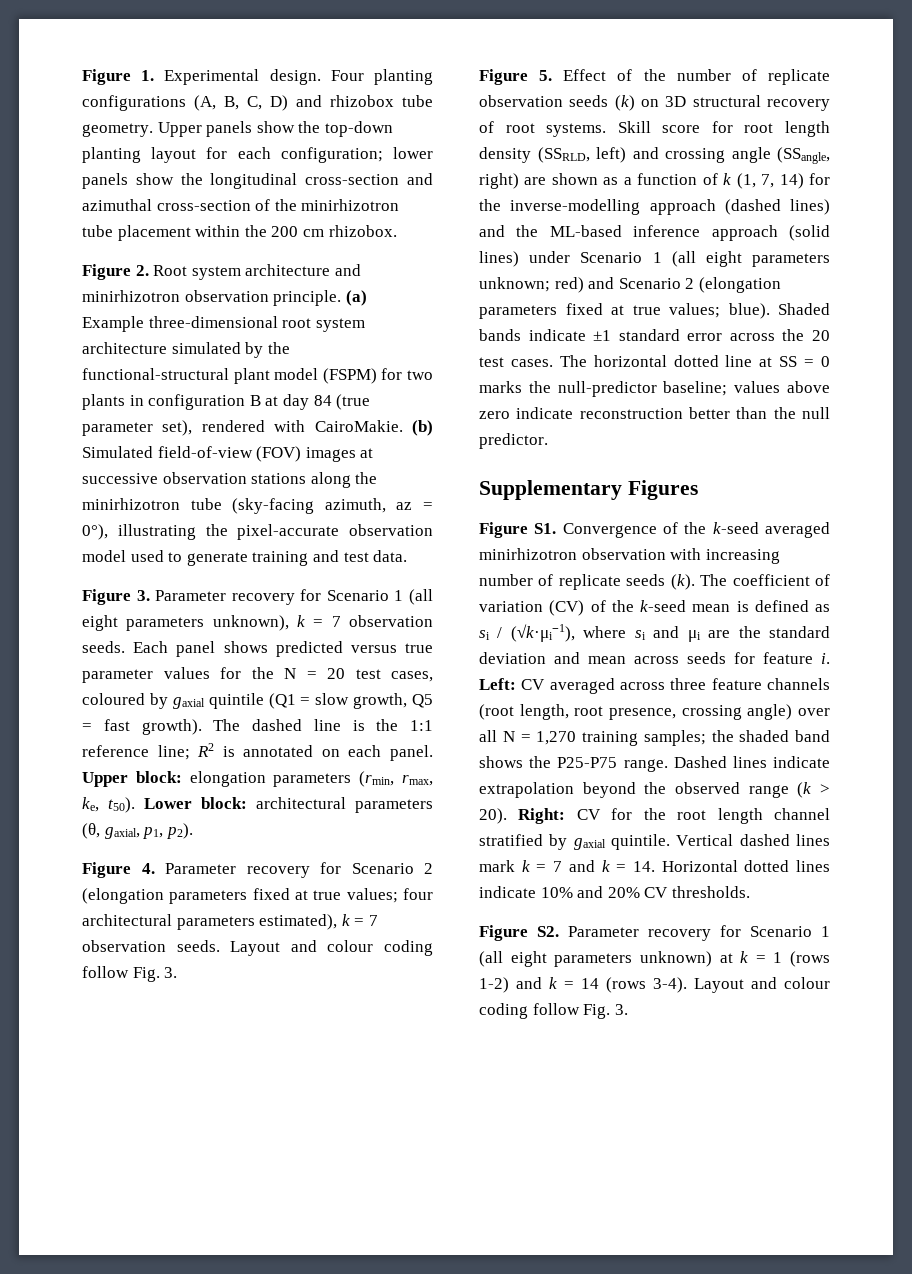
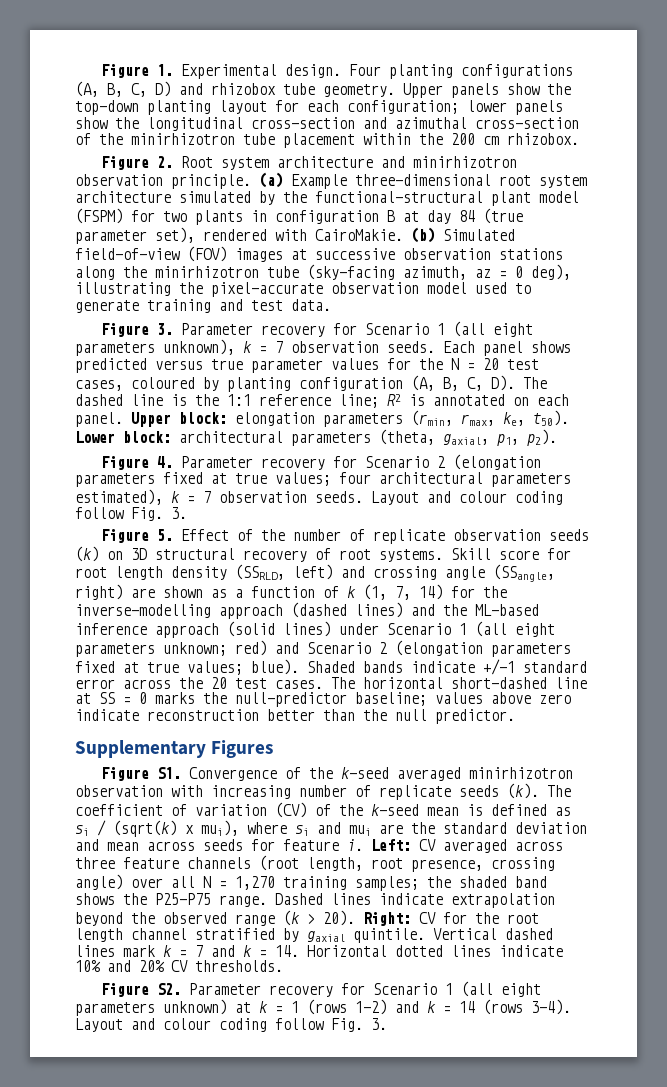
- (b) Simulated field-of-view (FOV) images at successive observation stations along the minirhizotron tube (sky-facing azimuth, az = 0°), illustrating the pixel-accurate observation model used to generate training and test data.
+ (b) Simulated field-of-view (FOV) images at successive observation stations along the minirhizotron tube (sky-facing azimuth, az = 0 deg), illustrating the pixel-accurate observation model used to generate training and test data.
- Each panel shows predicted versus true parameter values for the N = 20 test cases, coloured by gaxial quintile (Q1 = slow growth, Q5 = fast growth). The dashed line is the 1:1 reference line; R2 is annotated on each panel.
+ Each panel shows predicted versus true parameter values for the N = 20 test cases, coloured by planting configuration (A, B, C, D). The dashed line is the 1:1 reference line; R2 is annotated on each panel.
- Lower block: architectural parameters (θ, gaxial, p1, p2).
+ Lower block: architectural parameters (theta, gaxial, p1, p2).
- Shaded bands indicate ±1 standard error across the 20 test cases.
+ Shaded bands indicate +/-1 standard error across the 20 test cases.
- The horizontal dotted line at SS = 0 marks the null-predictor baseline; values above zero indicate reconstruction better than the null predictor.
+ The horizontal short-dashed line at SS = 0 marks the null-predictor baseline; values above zero indicate reconstruction better than the null predictor.
- The coefficient of variation (CV) of the k-seed mean is defined as si / (√k·μi−1), where si and μi are the standard deviation and mean across seeds for feature i.
+ The coefficient of variation (CV) of the k-seed mean is defined as si / (sqrt(k) x mui), where si and mui are the standard deviation and mean across seeds for feature i.

